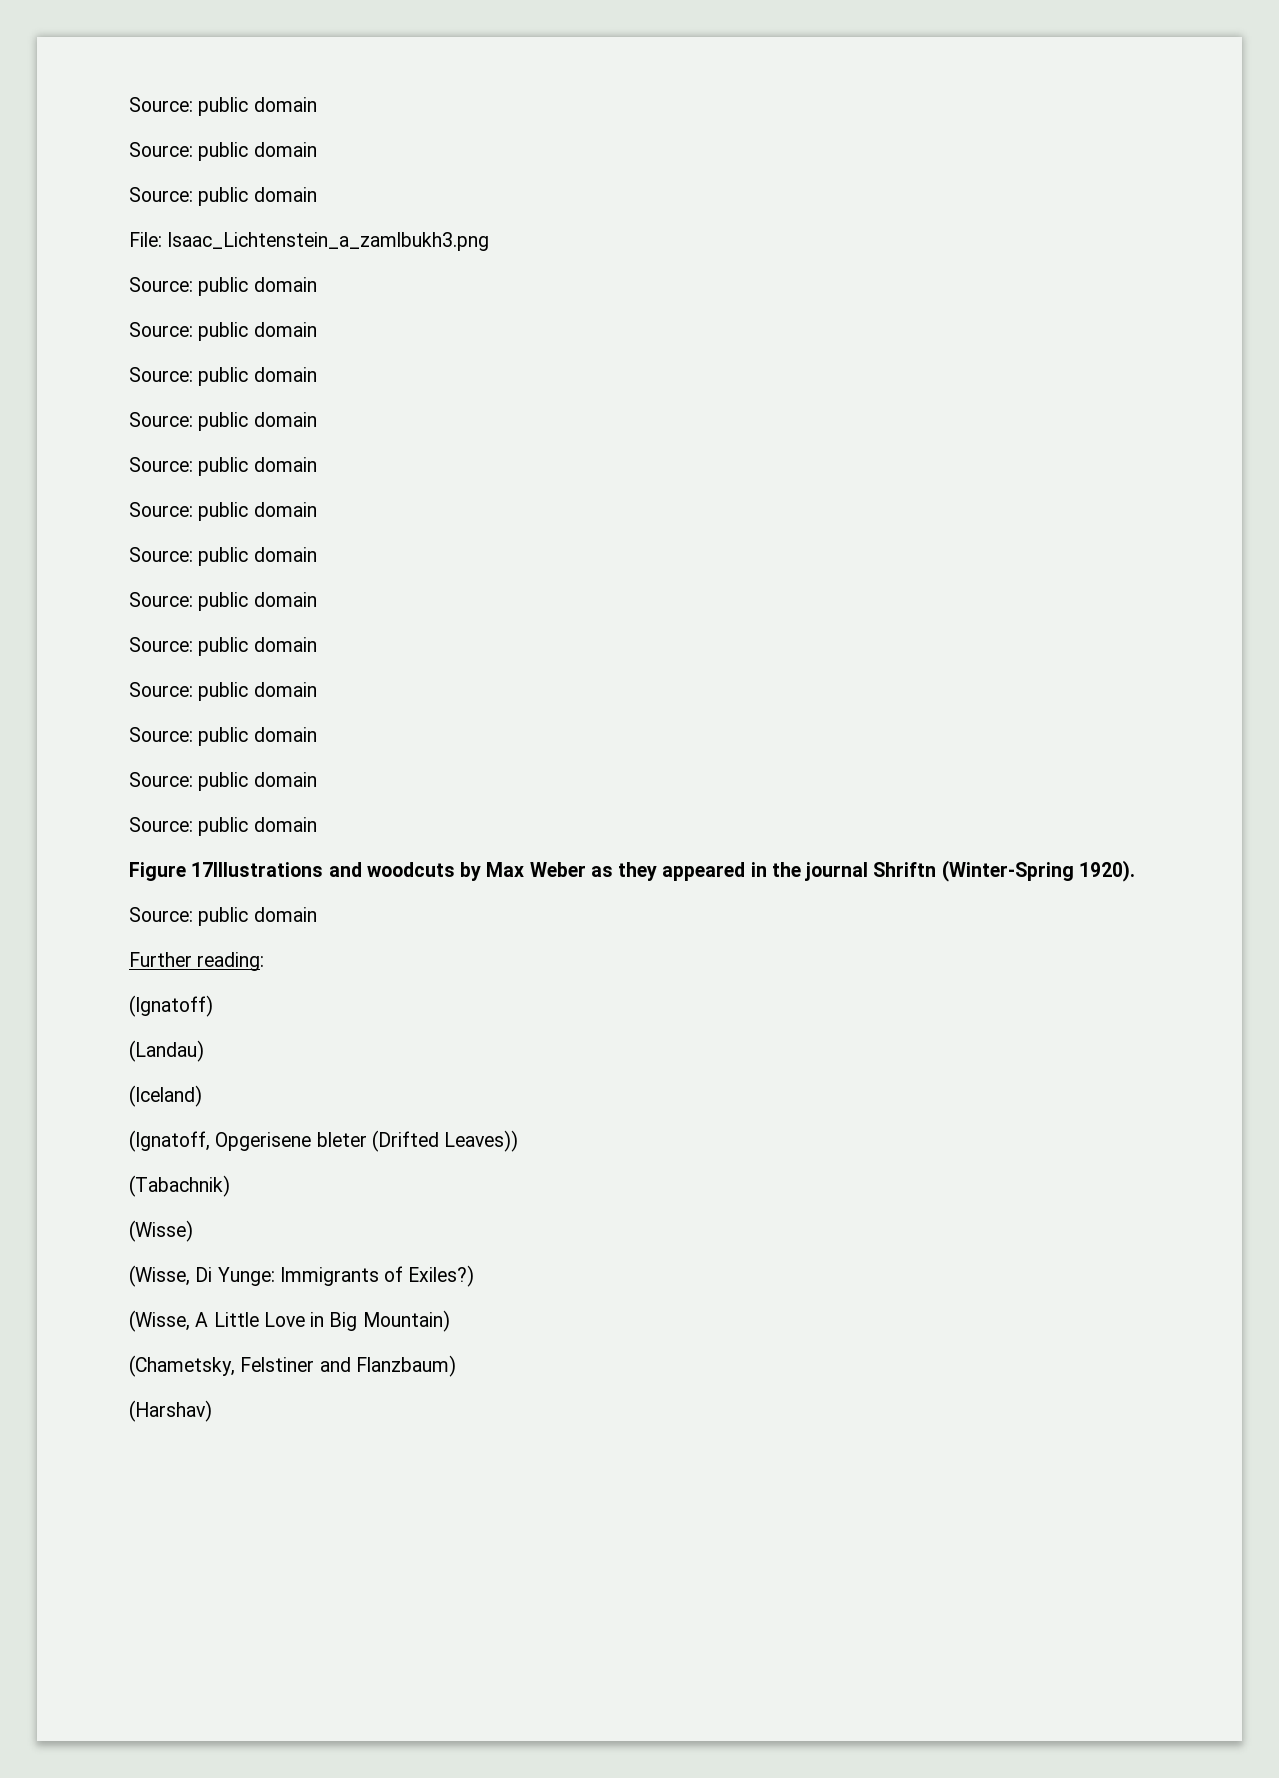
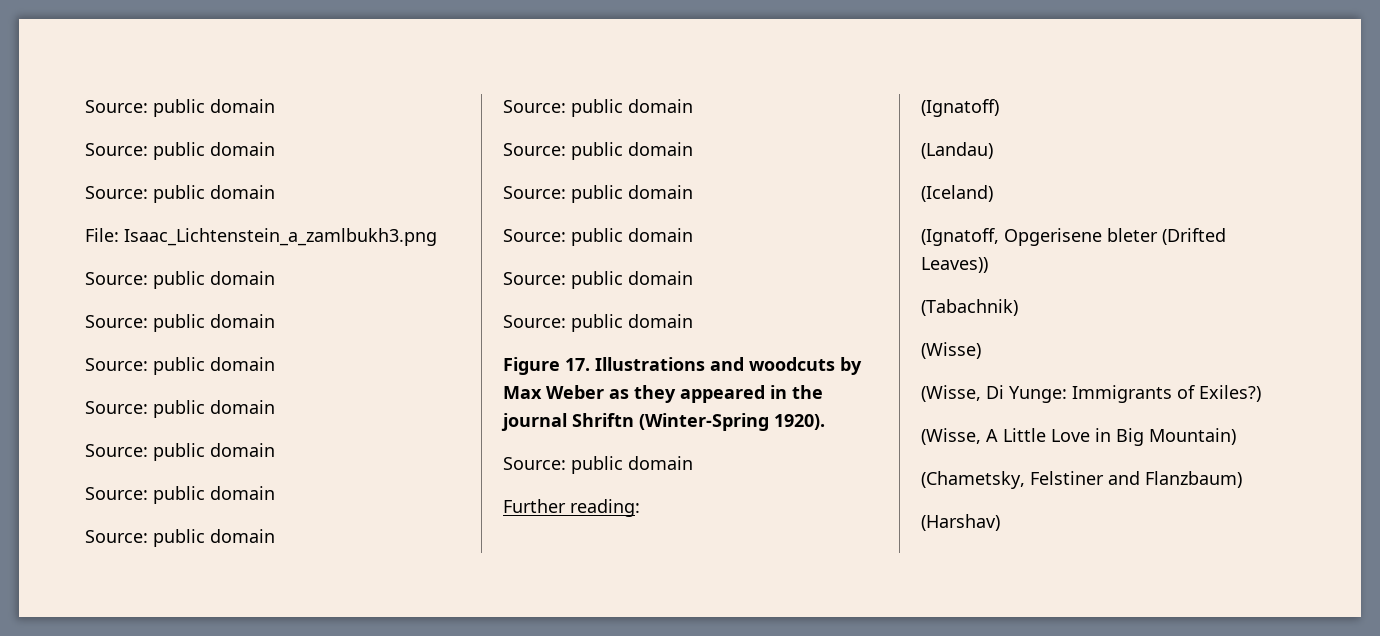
- Figure 17Illustrations and woodcuts by Max Weber as they appeared in the journal Shriftn (Winter-Spring 1920).
+ Figure 17. Illustrations and woodcuts by Max Weber as they appeared in the journal Shriftn (Winter-Spring 1920).

